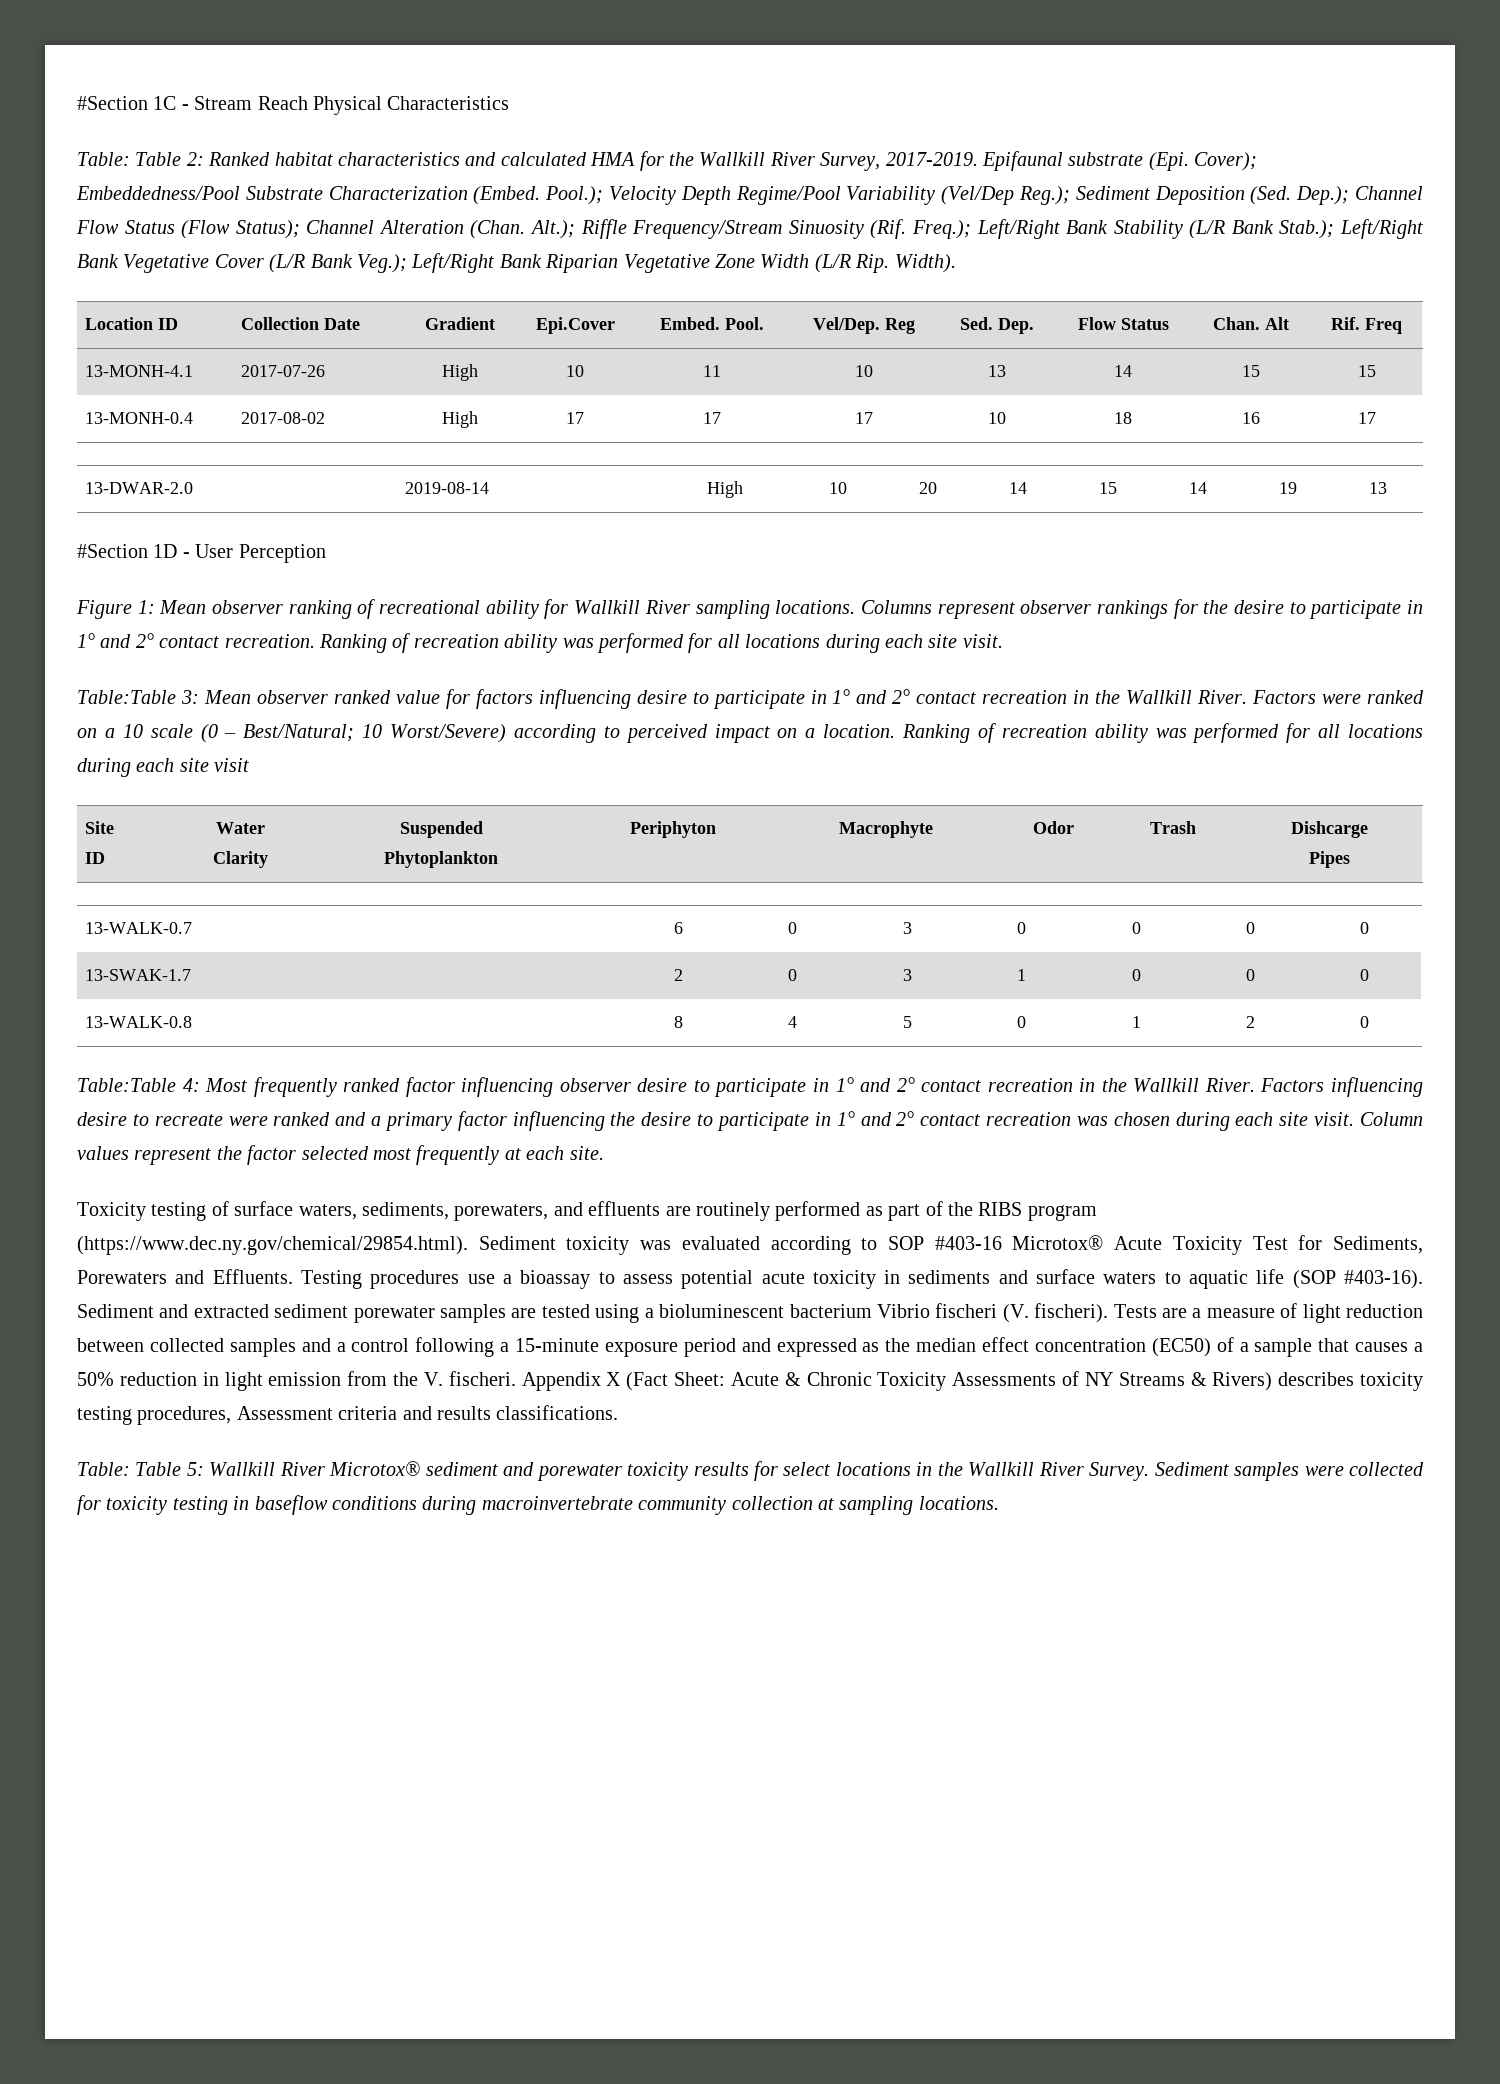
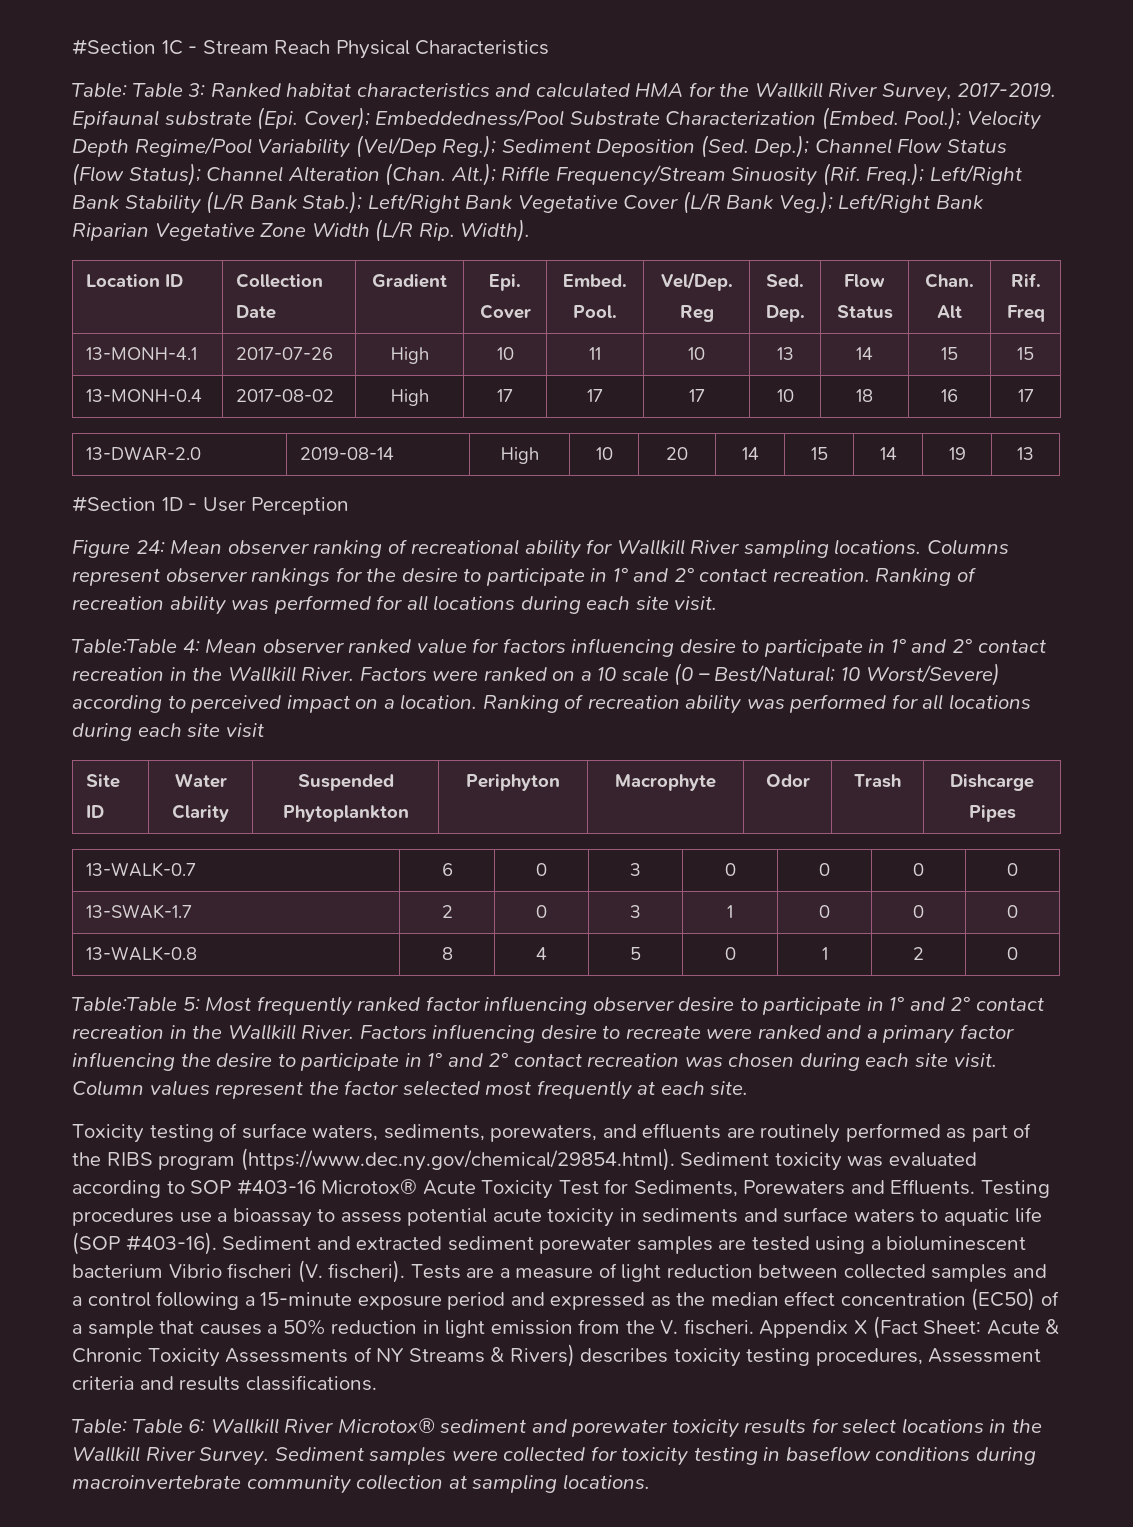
- Table: Table 2: Ranked habitat characteristics and calculated HMA for the Wallkill River Survey, 2017-2019.
+ Table: Table 3: Ranked habitat characteristics and calculated HMA for the Wallkill River Survey, 2017-2019.
- Location ID | Collection Date | Gradient | Epi.Cover | Embed. Pool. | Vel/Dep. Reg | Sed. Dep. | Flow Status | Chan. Alt | Rif. Freq
+ Location ID | Collection
+ Date | Gradient | Epi.
+ Cover | Embed.
+ Pool. | Vel/Dep.
+ Reg | Sed.
+ Dep. | Flow
+ Status | Chan.
+ Alt | Rif.
+ Freq
- Figure 1: Mean observer ranking of recreational ability for Wallkill River sampling locations.
+ Figure 24: Mean observer ranking of recreational ability for Wallkill River sampling locations.
- Table:Table 3: Mean observer ranked value for factors influencing desire to participate in 1° and 2° contact recreation in the Wallkill River.
+ Table:Table 4: Mean observer ranked value for factors influencing desire to participate in 1° and 2° contact recreation in the Wallkill River.
- Table:Table 4: Most frequently ranked factor influencing observer desire to participate in 1° and 2° contact recreation in the Wallkill River.
+ Table:Table 5: Most frequently ranked factor influencing observer desire to participate in 1° and 2° contact recreation in the Wallkill River.
- Table: Table 5: Wallkill River Microtox® sediment and porewater toxicity results for select locations in the Wallkill River Survey.
+ Table: Table 6: Wallkill River Microtox® sediment and porewater toxicity results for select locations in the Wallkill River Survey.

